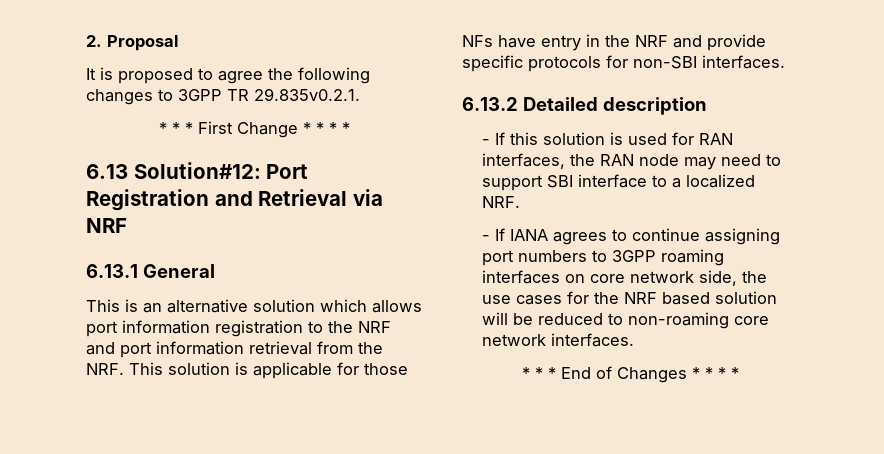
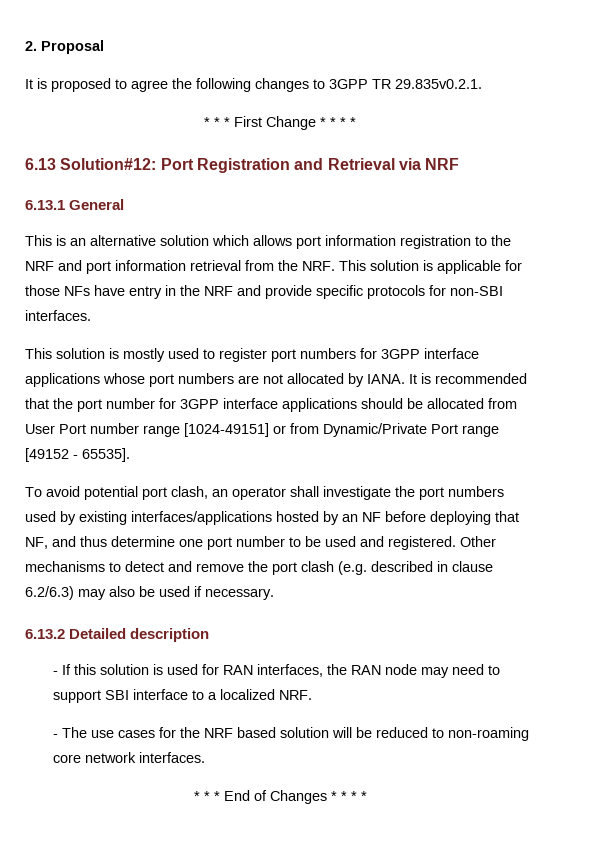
+ This solution is mostly used to register port numbers for 3GPP interface applications whose port numbers are not allocated by IANA. It is recommended that the port number for 3GPP interface applications should be allocated from User Port number range [1024-49151] or from Dynamic/Private Port range [49152 - 65535].
+ To avoid potential port clash, an operator shall investigate the port numbers used by existing interfaces/applications hosted by an NF before deploying that NF, and thus determine one port number to be used and registered. Other mechanisms to detect and remove the port clash (e.g. described in clause 6.2/6.3) may also be used if necessary.
- - If IANA agrees to continue assigning port numbers to 3GPP roaming interfaces on core network side, the use cases for the NRF based solution will be reduced to non-roaming core network interfaces.
+ - The use cases for the NRF based solution will be reduced to non-roaming core network interfaces.

